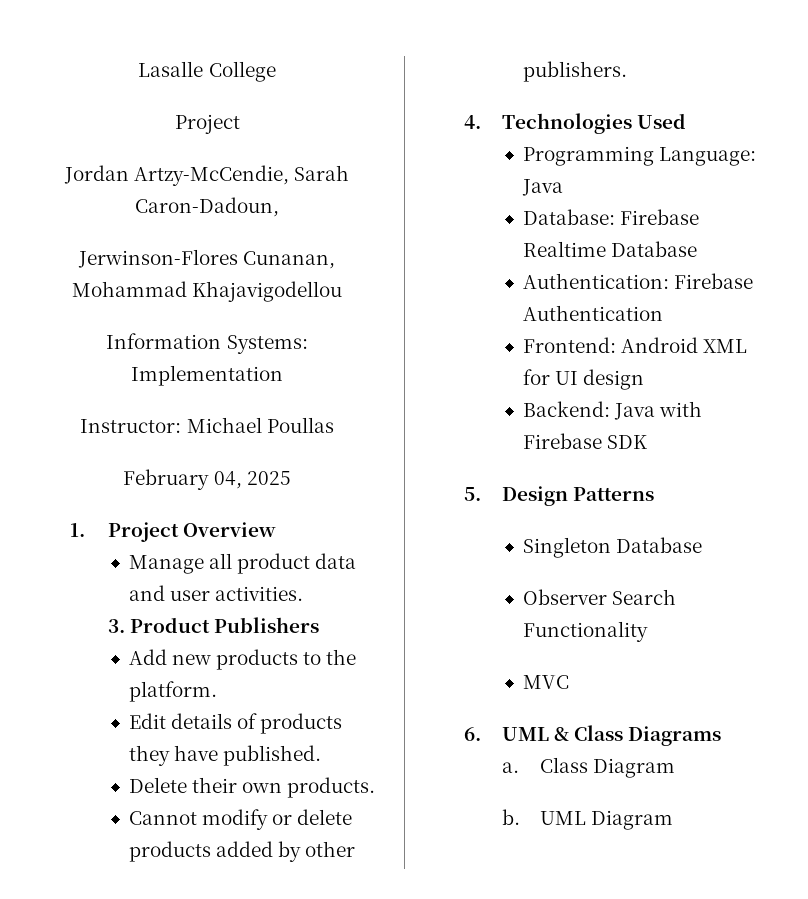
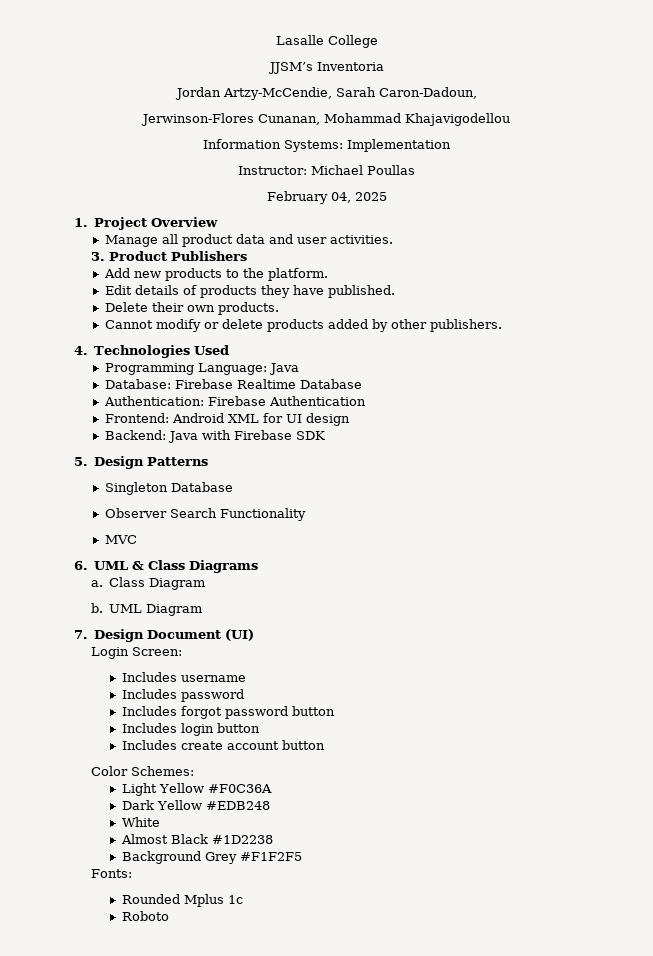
  Lasalle College
- Project
+ JJSM’s Inventoria
+ 7. Design Document (UI)
+ Login Screen:
+ Includes username
+ Includes password
+ Includes forgot password button
+ Includes login button
+ Includes create account button
+ Color Schemes:
+ Light Yellow #F0C36A
+ Dark Yellow #EDB248
+ White
+ Almost Black #1D2238
+ Background Grey #F1F2F5
+ Fonts:
+ Rounded Mplus 1c
+ Roboto

